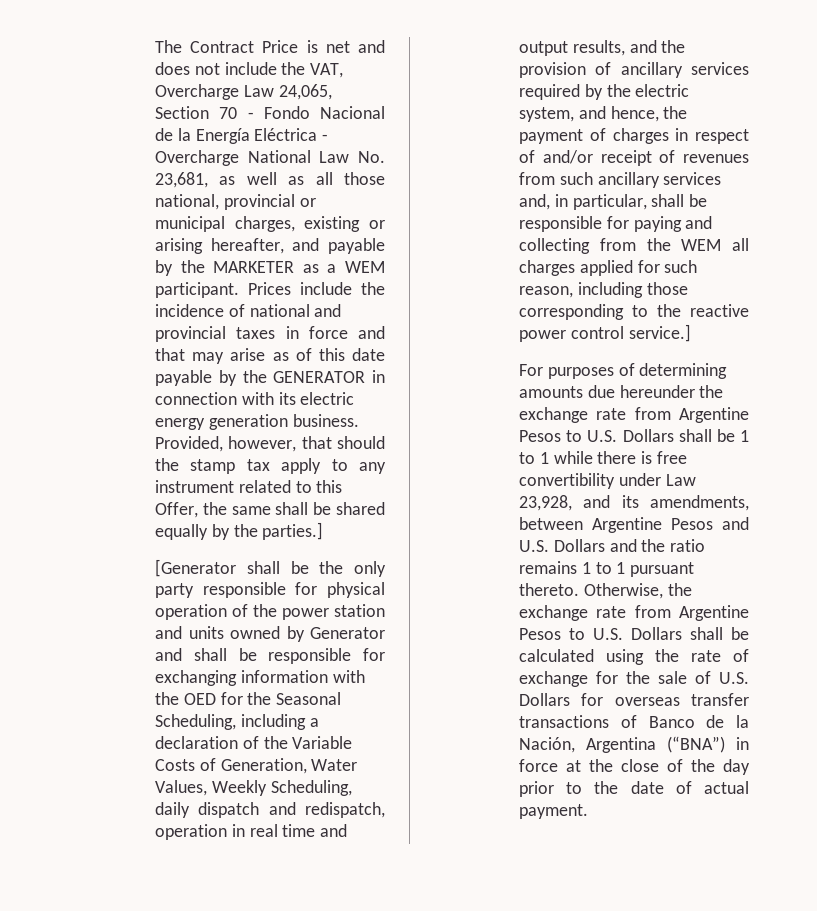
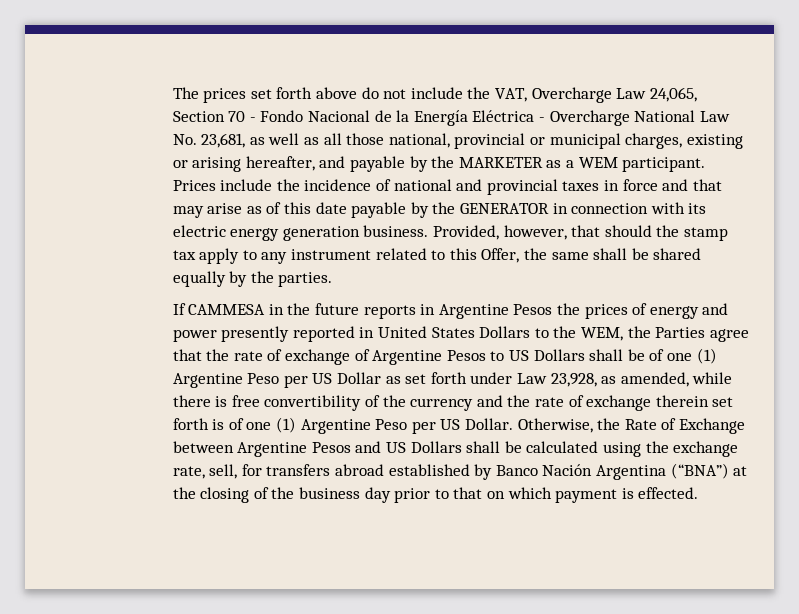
- The Contract Price is net and does not include the VAT, Overcharge Law 24,065, Section 70 - Fondo Nacional de la Energía Eléctrica - Overcharge National Law No. 23,681, as well as all those national, provincial or municipal charges, existing or arising hereafter, and payable by the MARKETER as a WEM participant.
+ The prices set forth above do not include the VAT, Overcharge Law 24,065, Section 70 - Fondo Nacional de la Energía Eléctrica - Overcharge National Law No. 23,681, as well as all those national, provincial or municipal charges, existing or arising hereafter, and payable by the MARKETER as a WEM participant.
- Provided, however, that should the stamp tax apply to any instrument related to this Offer, the same shall be shared equally by the parties.]
- [Generator shall be the only party responsible for physical operation of the power station and units owned by Generator and shall be responsible for exchanging information with the OED for the Seasonal Scheduling, including a declaration of the Variable Costs of Generation, Water Values, Weekly Scheduling, daily dispatch and redispatch, operation in real time and output results, and the provision of ancillary services required by the electric system, and hence, the payment of charges in respect of and/or receipt of revenues from such ancillary services and, in particular, shall be responsible for paying and collecting from the WEM all charges applied for such reason, including those corresponding to the reactive power control service.]
- For purposes of determining amounts due hereunder the exchange rate from Argentine Pesos to U.S. Dollars shall be 1 to 1 while there is free convertibility under Law 23,928, and its amendments, between Argentine Pesos and U.S. Dollars and the ratio remains 1 to 1 pursuant thereto. Otherwise, the exchange rate from Argentine Pesos to U.S. Dollars shall be calculated using the rate of exchange for the sale of U.S. Dollars for overseas transfer transactions of Banco de la Nación, Argentina (“BNA”) in force at the close of the day prior to the date of actual payment.
+ Provided, however, that should the stamp tax apply to any instrument related to this Offer, the same shall be shared equally by the parties.
+ If CAMMESA in the future reports in Argentine Pesos the prices of energy and power presently reported in United States Dollars to the WEM, the Parties agree that the rate of exchange of Argentine Pesos to US Dollars shall be of one (1) Argentine Peso per US Dollar as set forth under Law 23,928, as amended, while there is free convertibility of the currency and the rate of exchange therein set forth is of one (1) Argentine Peso per US Dollar. Otherwise, the Rate of Exchange between Argentine Pesos and US Dollars shall be calculated using the exchange rate, sell, for transfers abroad established by Banco Nación Argentina (“BNA”) at the closing of the business day prior to that on which payment is effected.

